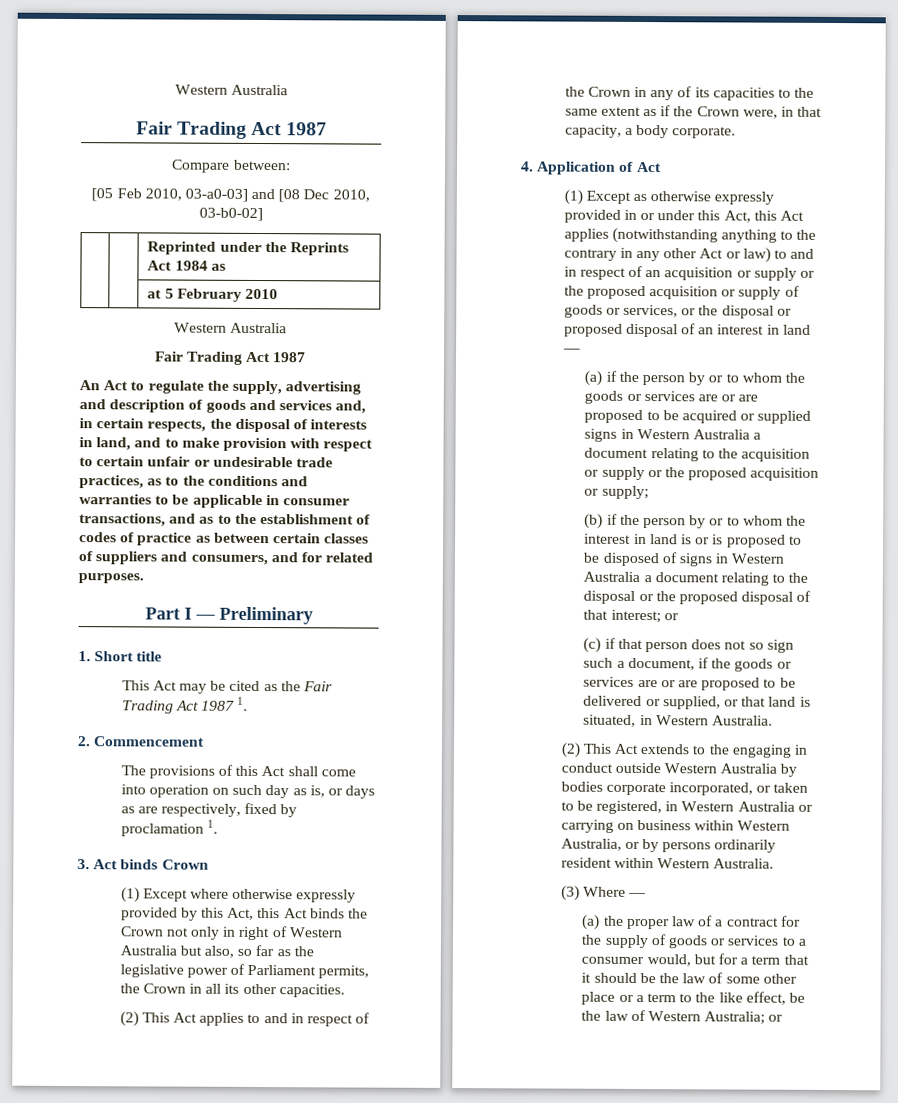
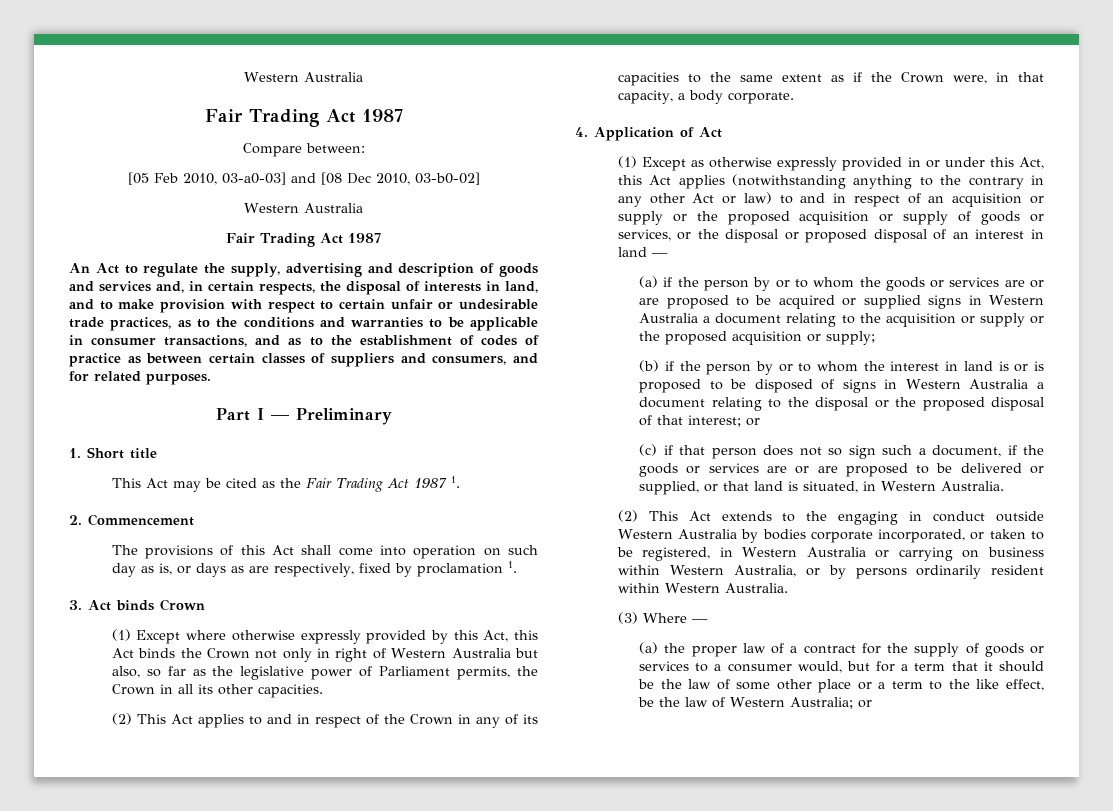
- | | Reprinted under the Reprints Act 1984 as
- | | at 5 February 2010

